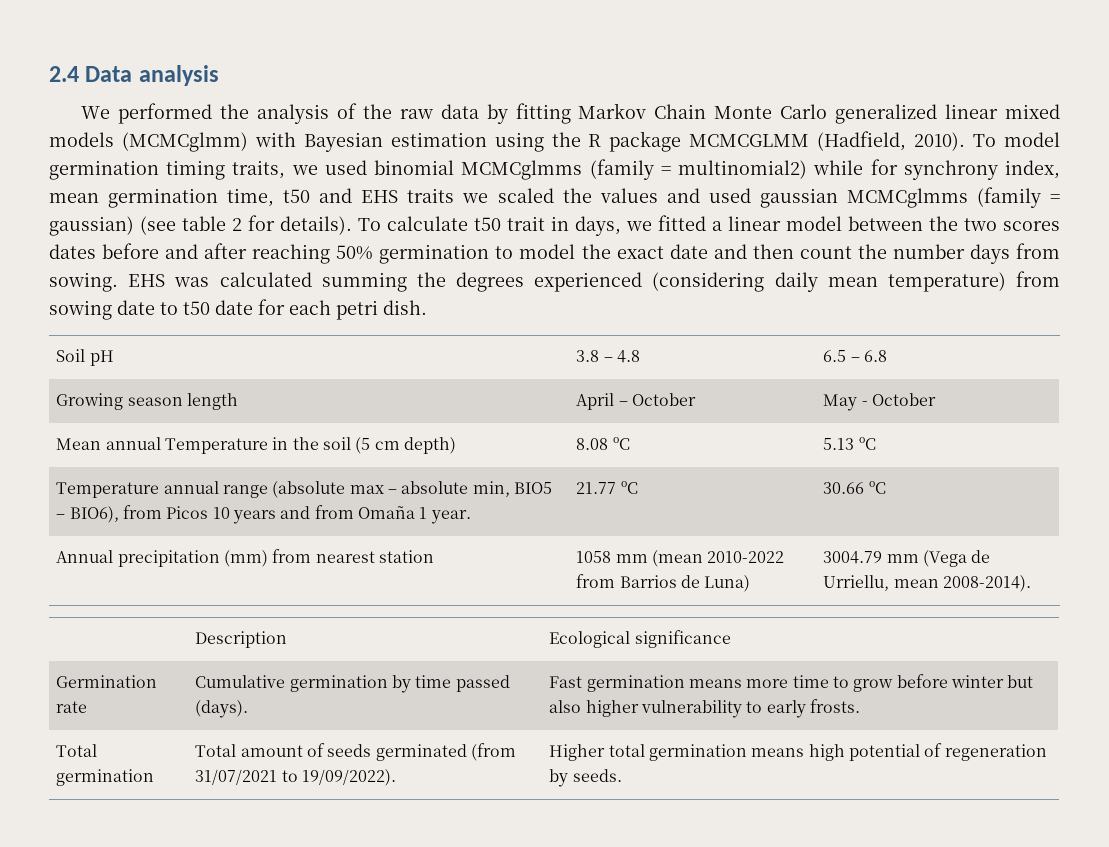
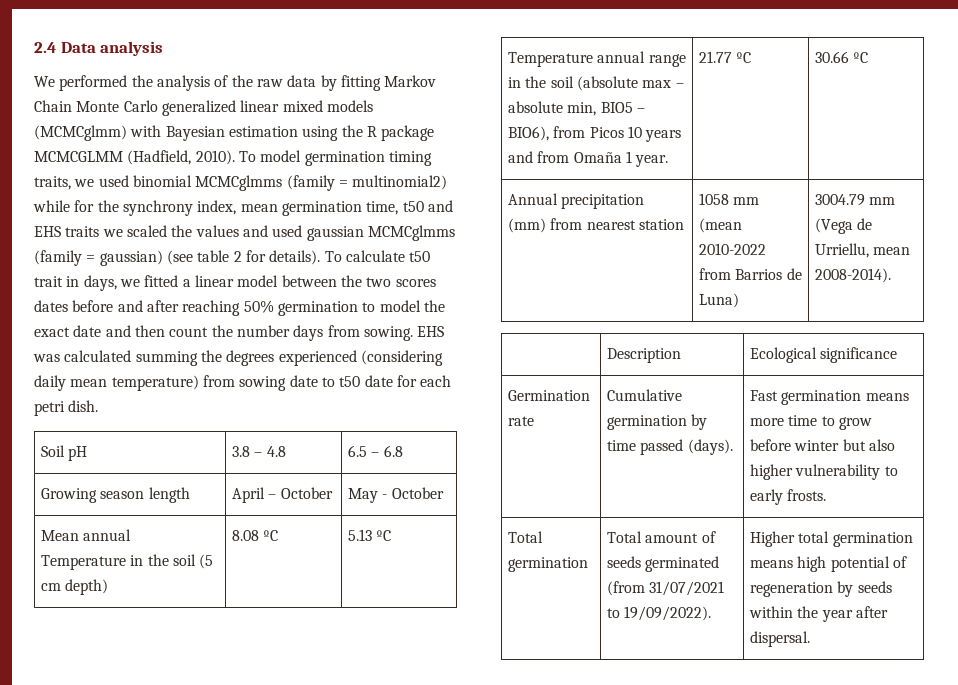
- To model germination timing traits, we used binomial MCMCglmms (family = multinomial2) while for synchrony index, mean germination time, t50 and EHS traits we scaled the values and used gaussian MCMCglmms (family = gaussian) (see table 2 for details).
+ To model germination timing traits, we used binomial MCMCglmms (family = multinomial2) while for the synchrony index, mean germination time, t50 and EHS traits we scaled the values and used gaussian MCMCglmms (family = gaussian) (see table 2 for details).
- Temperature annual range (absolute max – absolute min, BIO5 – BIO6), from Picos 10 years and from Omaña 1 year. | 21.77 ºC | 30.66 ºC
+ Temperature annual range in the soil (absolute max – absolute min, BIO5 – BIO6), from Picos 10 years and from Omaña 1 year. | 21.77 ºC | 30.66 ºC
- Total germination | Total amount of seeds germinated (from 31/07/2021 to 19/09/2022). | Higher total germination means high potential of regeneration by seeds.
+ Total germination | Total amount of seeds germinated (from 31/07/2021 to 19/09/2022). | Higher total germination means high potential of regeneration by seeds within the year after dispersal.

